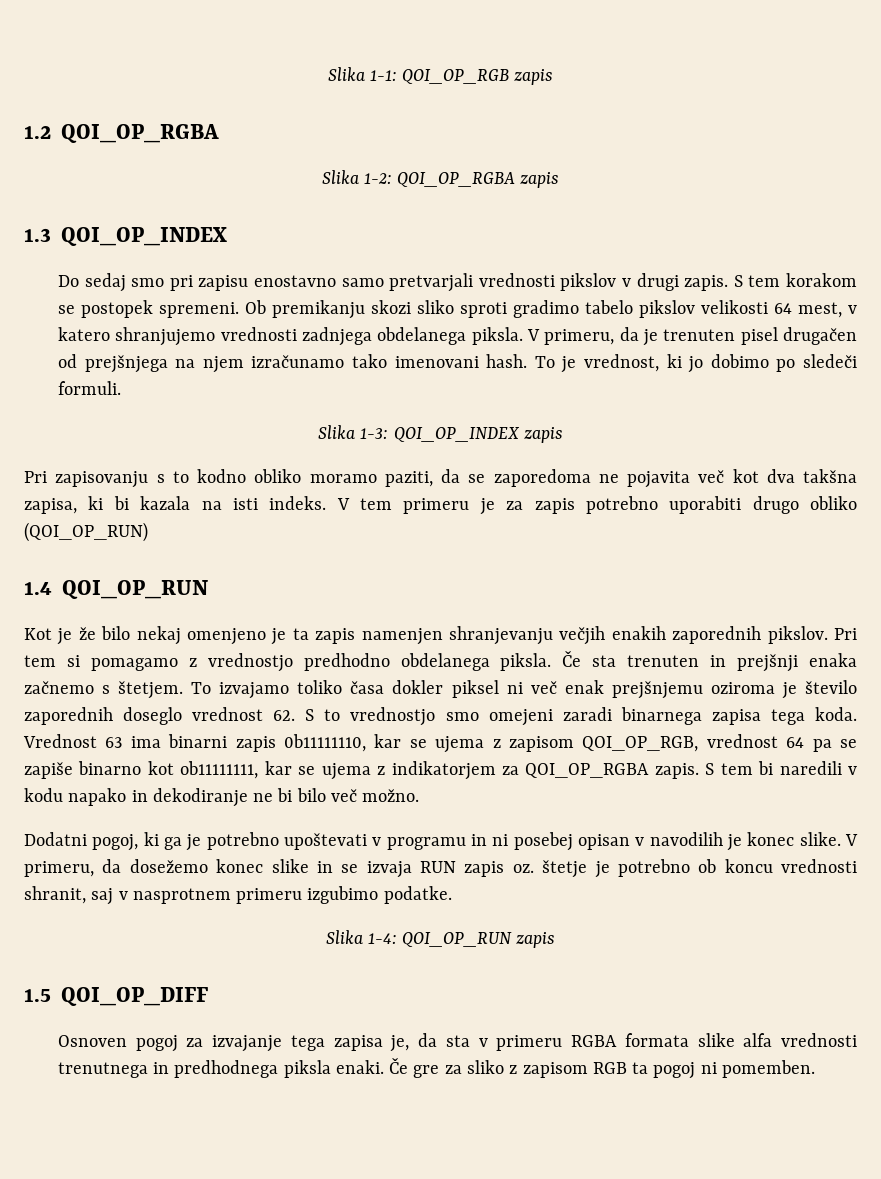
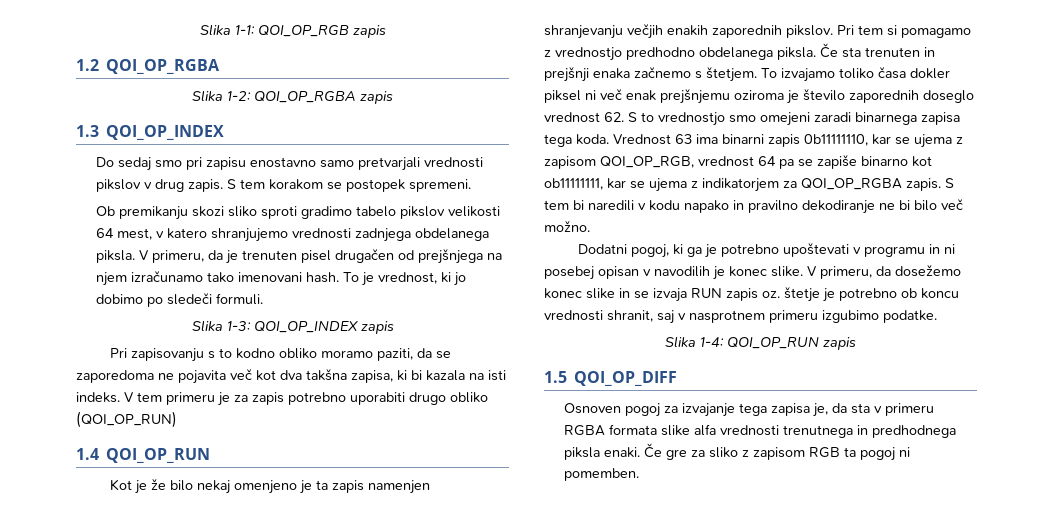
- Do sedaj smo pri zapisu enostavno samo pretvarjali vrednosti pikslov v drugi zapis.
+ Do sedaj smo pri zapisu enostavno samo pretvarjali vrednosti pikslov v drug zapis.
- S tem korakom se postopek spremeni. Ob premikanju skozi sliko sproti gradimo tabelo pikslov velikosti 64 mest, v katero shranjujemo vrednosti zadnjega obdelanega piksla.
+ S tem korakom se postopek spremeni.
+ Ob premikanju skozi sliko sproti gradimo tabelo pikslov velikosti 64 mest, v katero shranjujemo vrednosti zadnjega obdelanega piksla.
- S tem bi naredili v kodu napako in dekodiranje ne bi bilo več možno.
+ S tem bi naredili v kodu napako in pravilno dekodiranje ne bi bilo več možno.

